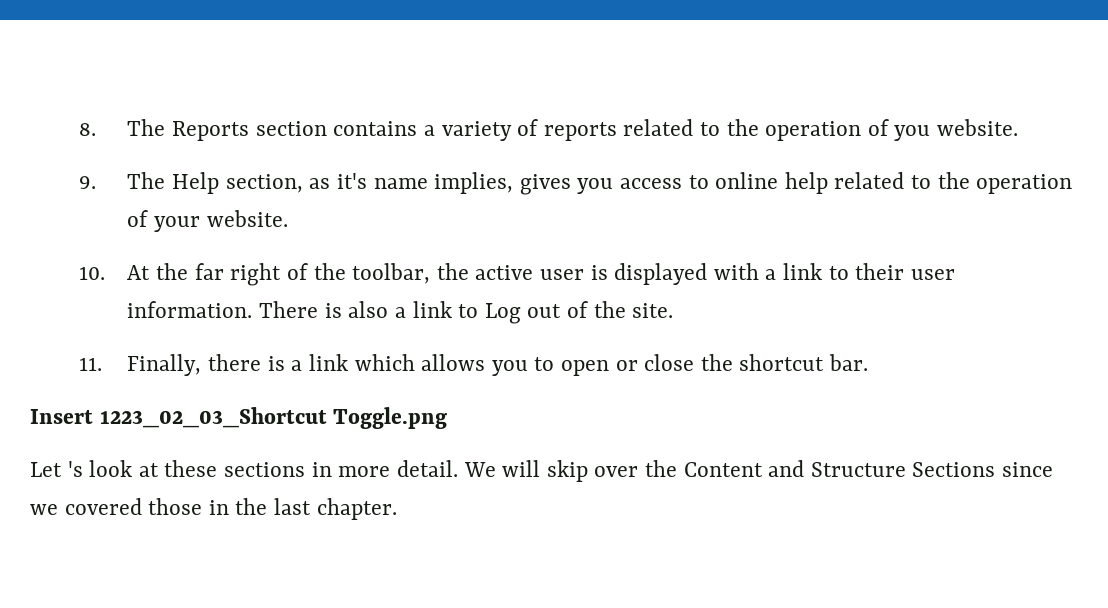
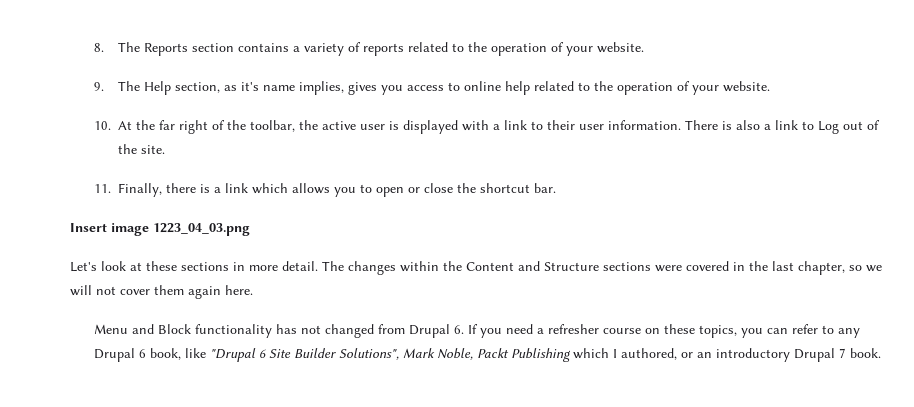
- 8. The Reports section contains a variety of reports related to the operation of you website.
+ 8. The Reports section contains a variety of reports related to the operation of your website.
- Insert 1223_02_03_Shortcut Toggle.png
- Let 's look at these sections in more detail.
+ Insert image 1223_04_03.png
+ Let's look at these sections in more detail.
- We will skip over the Content and Structure Sections since we covered those in the last chapter.
+ The changes within the Content and Structure sections were covered in the last chapter, so we will not cover them again here.
+ Menu and Block functionality has not changed from Drupal 6. If you need a refresher course on these topics, you can refer to any Drupal 6 book, like "Drupal 6 Site Builder Solutions", Mark Noble, Packt Publishing which I authored, or an introductory Drupal 7 book.

